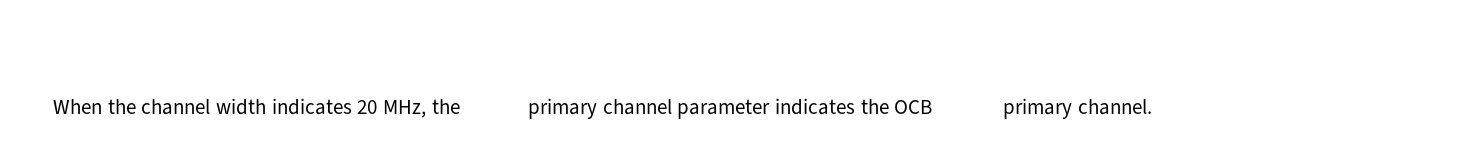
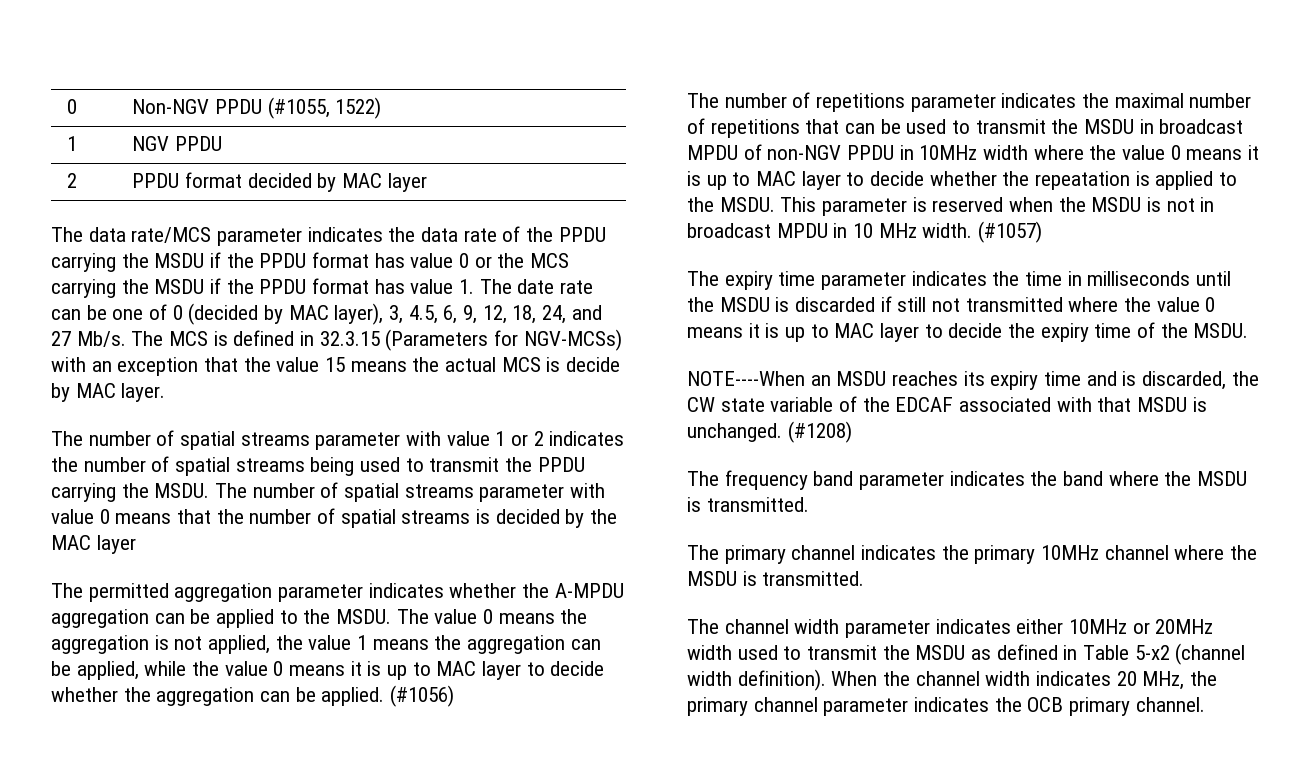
+ 0 | Non-NGV PPDU (#1055, 1522)
+ 1 | NGV PPDU
+ 2 | PPDU format decided by MAC layer
+ The data rate/MCS parameter indicates the data rate of the PPDU carrying the MSDU if the PPDU format has value 0 or the MCS carrying the MSDU if the PPDU format has value 1. The date rate can be one of 0 (decided by MAC layer), 3, 4.5, 6, 9, 12, 18, 24, and 27 Mb/s. The MCS is defined in 32.3.15 (Parameters for NGV-MCSs) with an exception that the value 15 means the actual MCS is decide by MAC layer.
+ The number of spatial streams parameter with value 1 or 2 indicates the number of spatial streams being used to transmit the PPDU carrying the MSDU. The number of spatial streams parameter with value 0 means that the number of spatial streams is decided by the MAC layer
+ The permitted aggregation parameter indicates whether the A-MPDU aggregation can be applied to the MSDU. The value 0 means the aggregation is not applied, the value 1 means the aggregation can be applied, while the value 0 means it is up to MAC layer to decide whether the aggregation can be applied. (#1056)
+ The number of repetitions parameter indicates the maximal number of repetitions that can be used to transmit the MSDU in broadcast MPDU of non-NGV PPDU in 10MHz width where the value 0 means it is up to MAC layer to decide whether the repeatation is applied to the MSDU. This parameter is reserved when the MSDU is not in broadcast MPDU in 10 MHz width. (#1057)
+ The expiry time parameter indicates the time in milliseconds until the MSDU is discarded if still not transmitted where the value 0 means it is up to MAC layer to decide the expiry time of the MSDU.
+ NOTE----When an MSDU reaches its expiry time and is discarded, the CW state variable of the EDCAF associated with that MSDU is unchanged. (#1208)
+ The frequency band parameter indicates the band where the MSDU is transmitted.
+ The primary channel indicates the primary 10MHz channel where the MSDU is transmitted.
+ The channel width parameter indicates either 10MHz or 20MHz width used to transmit the MSDU as defined in Table 5-x2 (channel width definition).

